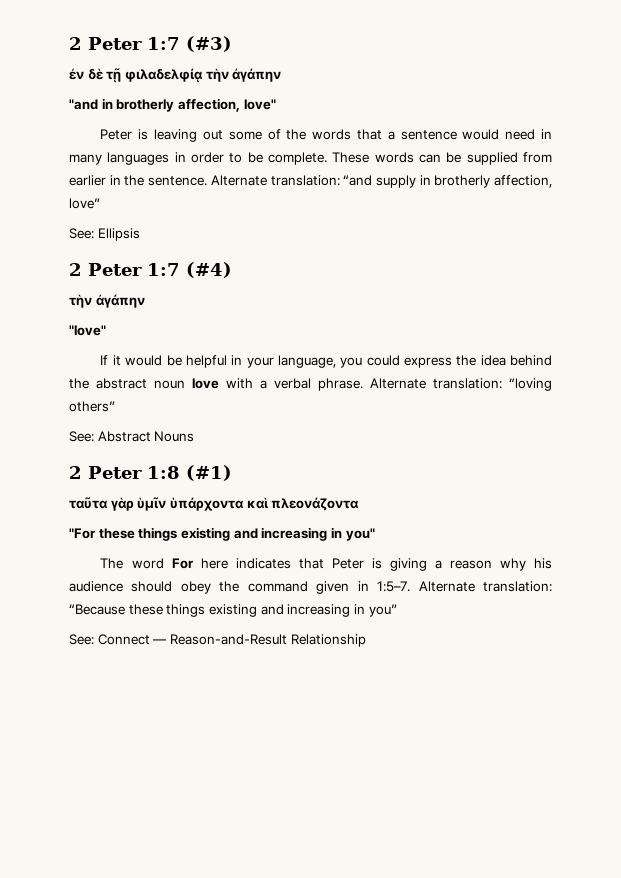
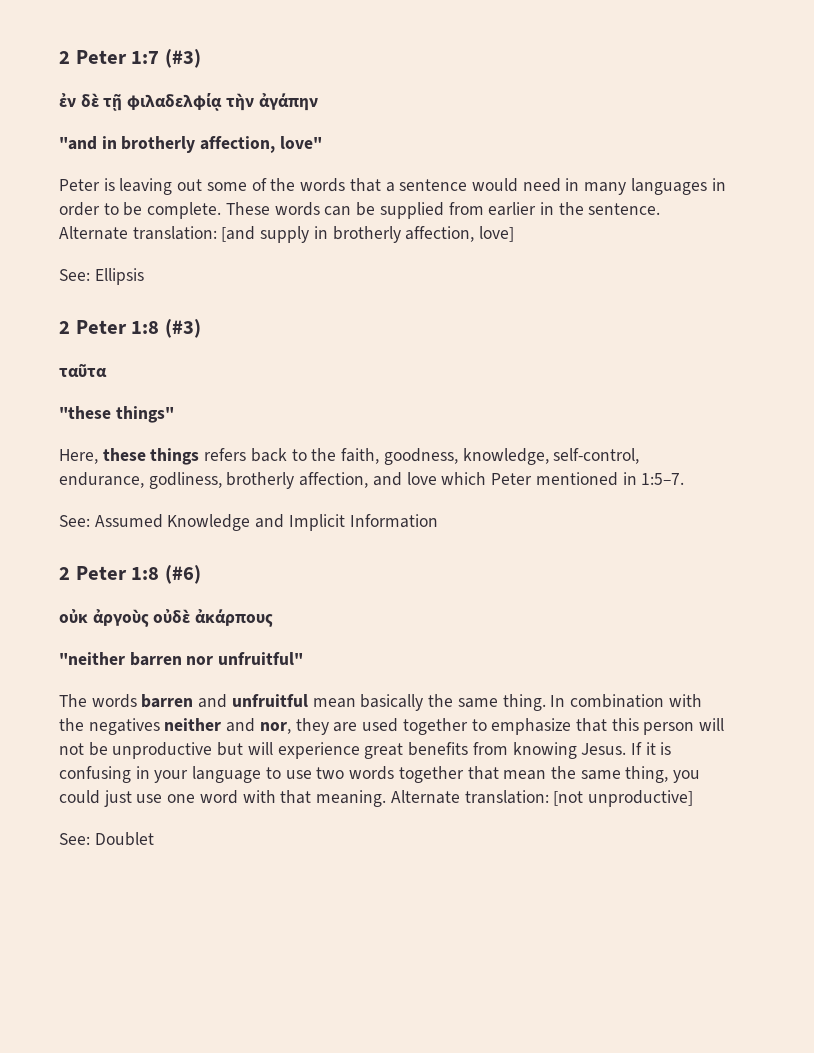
- Alternate translation: “and supply in brotherly affection, love”
+ Alternate translation: [and supply in brotherly affection, love]
- 2 Peter 1:7 (#4)
- τὴν ἀγάπην
- "love"
- If it would be helpful in your language, you could express the idea behind the abstract noun love with a verbal phrase. Alternate translation: “loving others”
- See: Abstract Nouns
- 2 Peter 1:8 (#1)
- ταῦτα γὰρ ὑμῖν ὑπάρχοντα καὶ πλεονάζοντα
- "For these things existing and increasing in you"
- The word For here indicates that Peter is giving a reason why his audience should obey the command given in 1:5–7. Alternate translation: “Because these things existing and increasing in you”
- See: Connect — Reason-and-Result Relationship
+ 2 Peter 1:8 (#3)
+ ταῦτα
+ "these things"
+ Here, these things refers back to the faith, goodness, knowledge, self-control, endurance, godliness, brotherly affection, and love which Peter mentioned in 1:5–7.
+ See: Assumed Knowledge and Implicit Information
+ 2 Peter 1:8 (#6)
+ οὐκ ἀργοὺς οὐδὲ ἀκάρπους
+ "neither barren nor unfruitful"
+ The words barren and unfruitful mean basically the same thing. In combination with the negatives neither and nor, they are used together to emphasize that this person will not be unproductive but will experience great benefits from knowing Jesus. If it is confusing in your language to use two words together that mean the same thing, you could just use one word with that meaning. Alternate translation: [not unproductive]
+ See: Doublet

